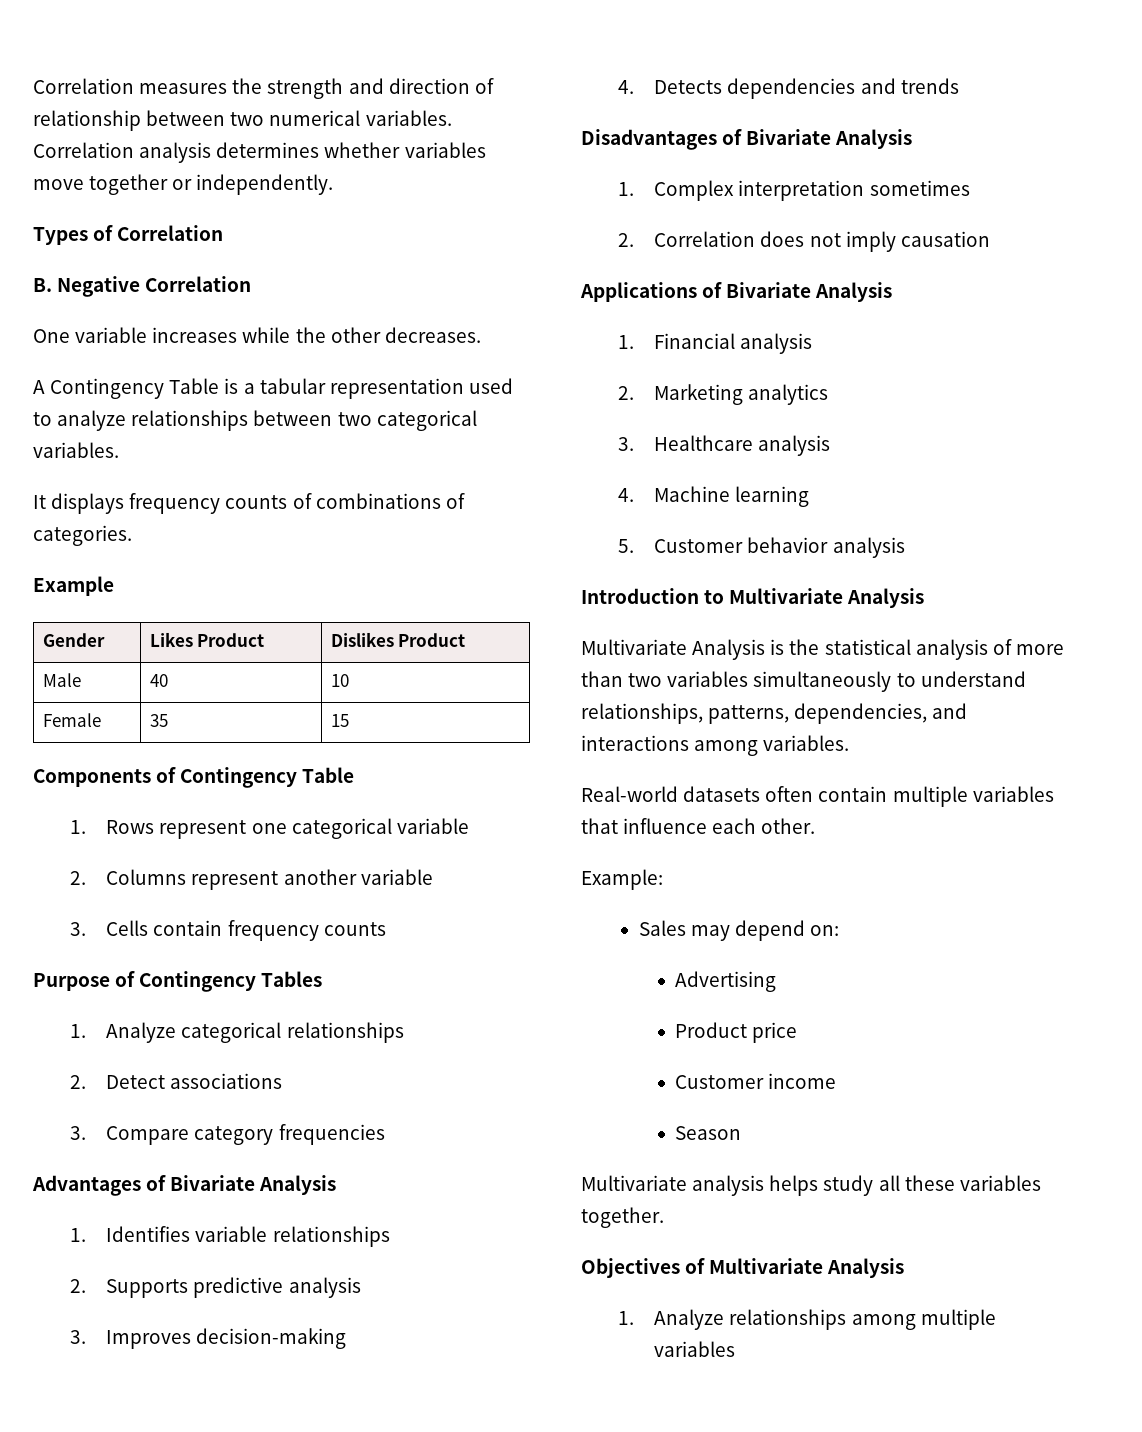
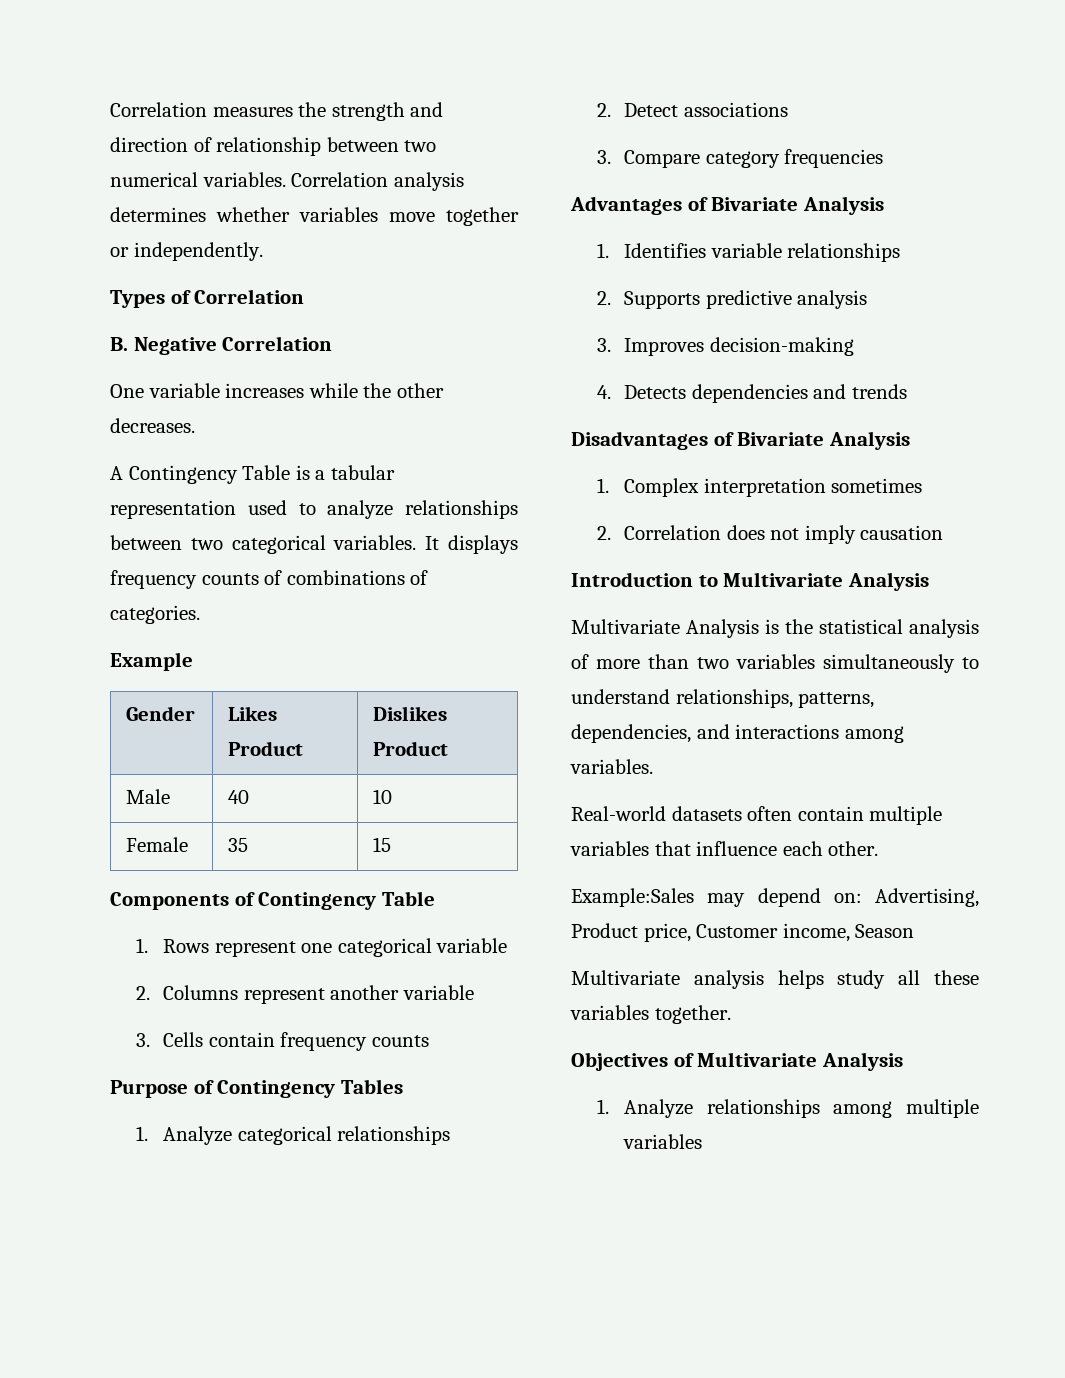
- A Contingency Table is a tabular representation used to analyze relationships between two categorical variables.
- It displays frequency counts of combinations of categories.
+ A Contingency Table is a tabular representation used to analyze relationships between two categorical variables. It displays frequency counts of combinations of categories.
- Applications of Bivariate Analysis
- 1. Financial analysis
- 2. Marketing analytics
- 3. Healthcare analysis
- 4. Machine learning
- 5. Customer behavior analysis
- Example:
- Sales may depend on:
- Advertising
- Product price
- Customer income
- Season
+ Example:Sales may depend on: Advertising, Product price, Customer income, Season

